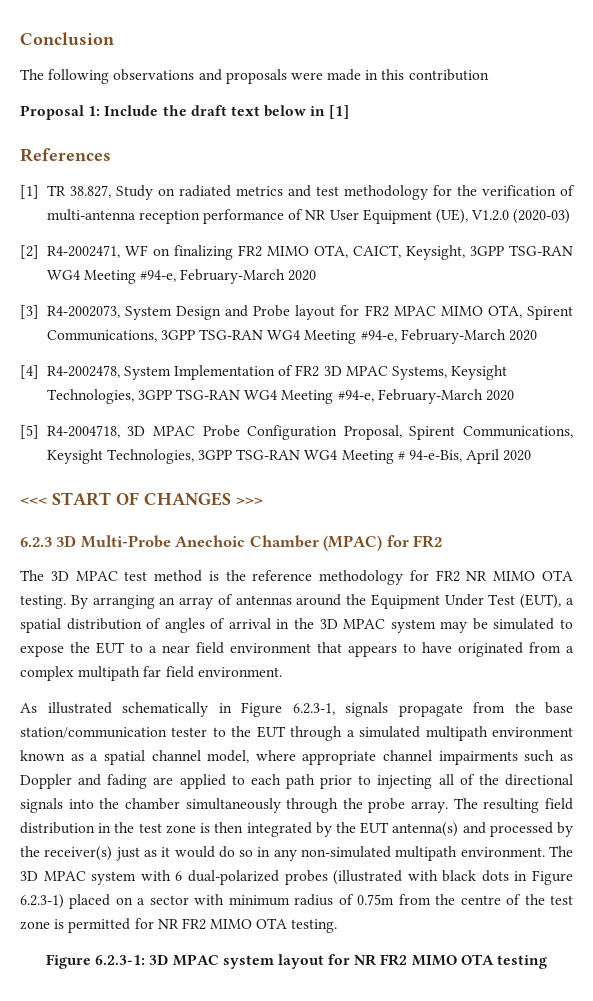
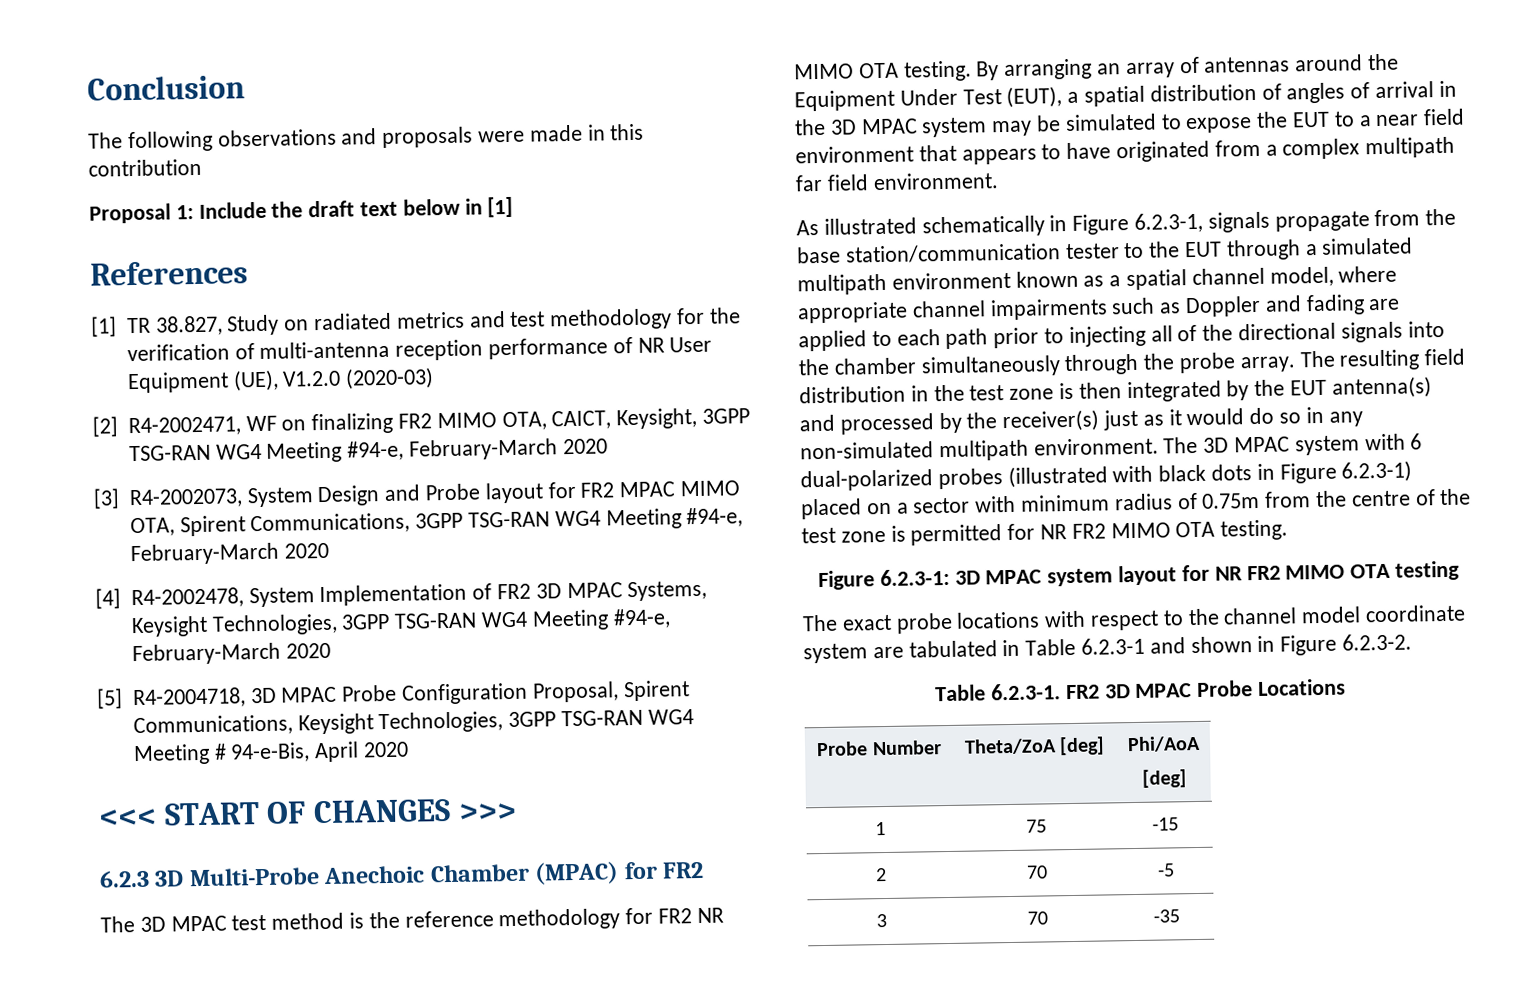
+ The exact probe locations with respect to the channel model coordinate system are tabulated in Table 6.2.3-1 and shown in Figure 6.2.3-2.
+ Table 6.2.3-1. FR2 3D MPAC Probe Locations
+ Probe Number | Theta/ZoA [deg] | Phi/AoA
+ [deg]
+ 1 | 75 | -15
+ 2 | 70 | -5
+ 3 | 70 | -35

